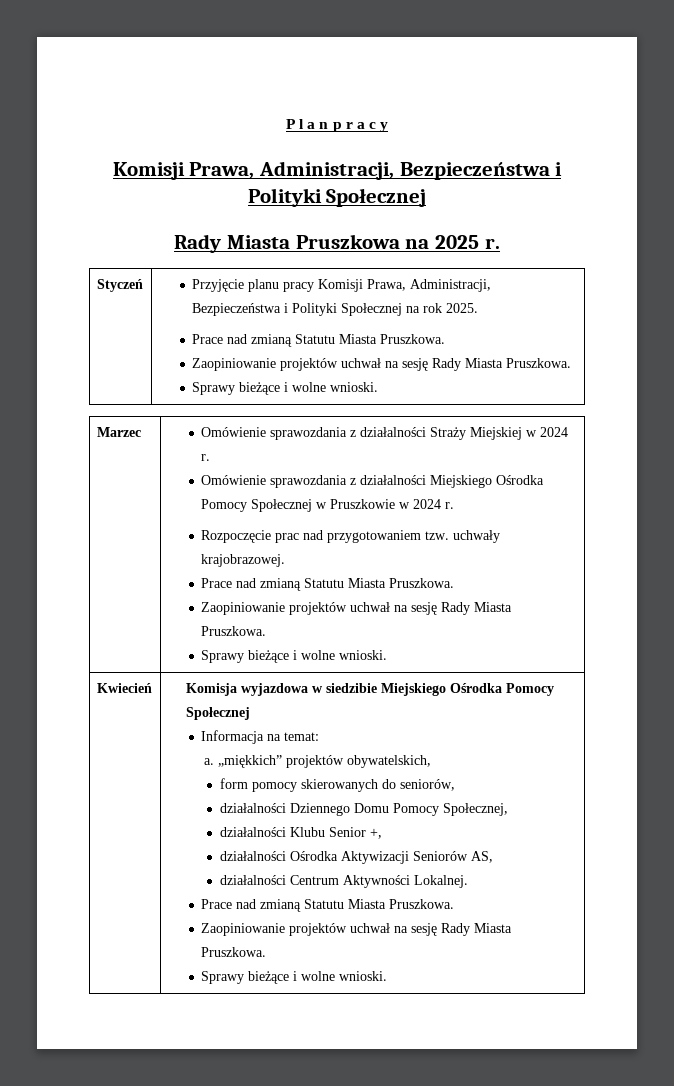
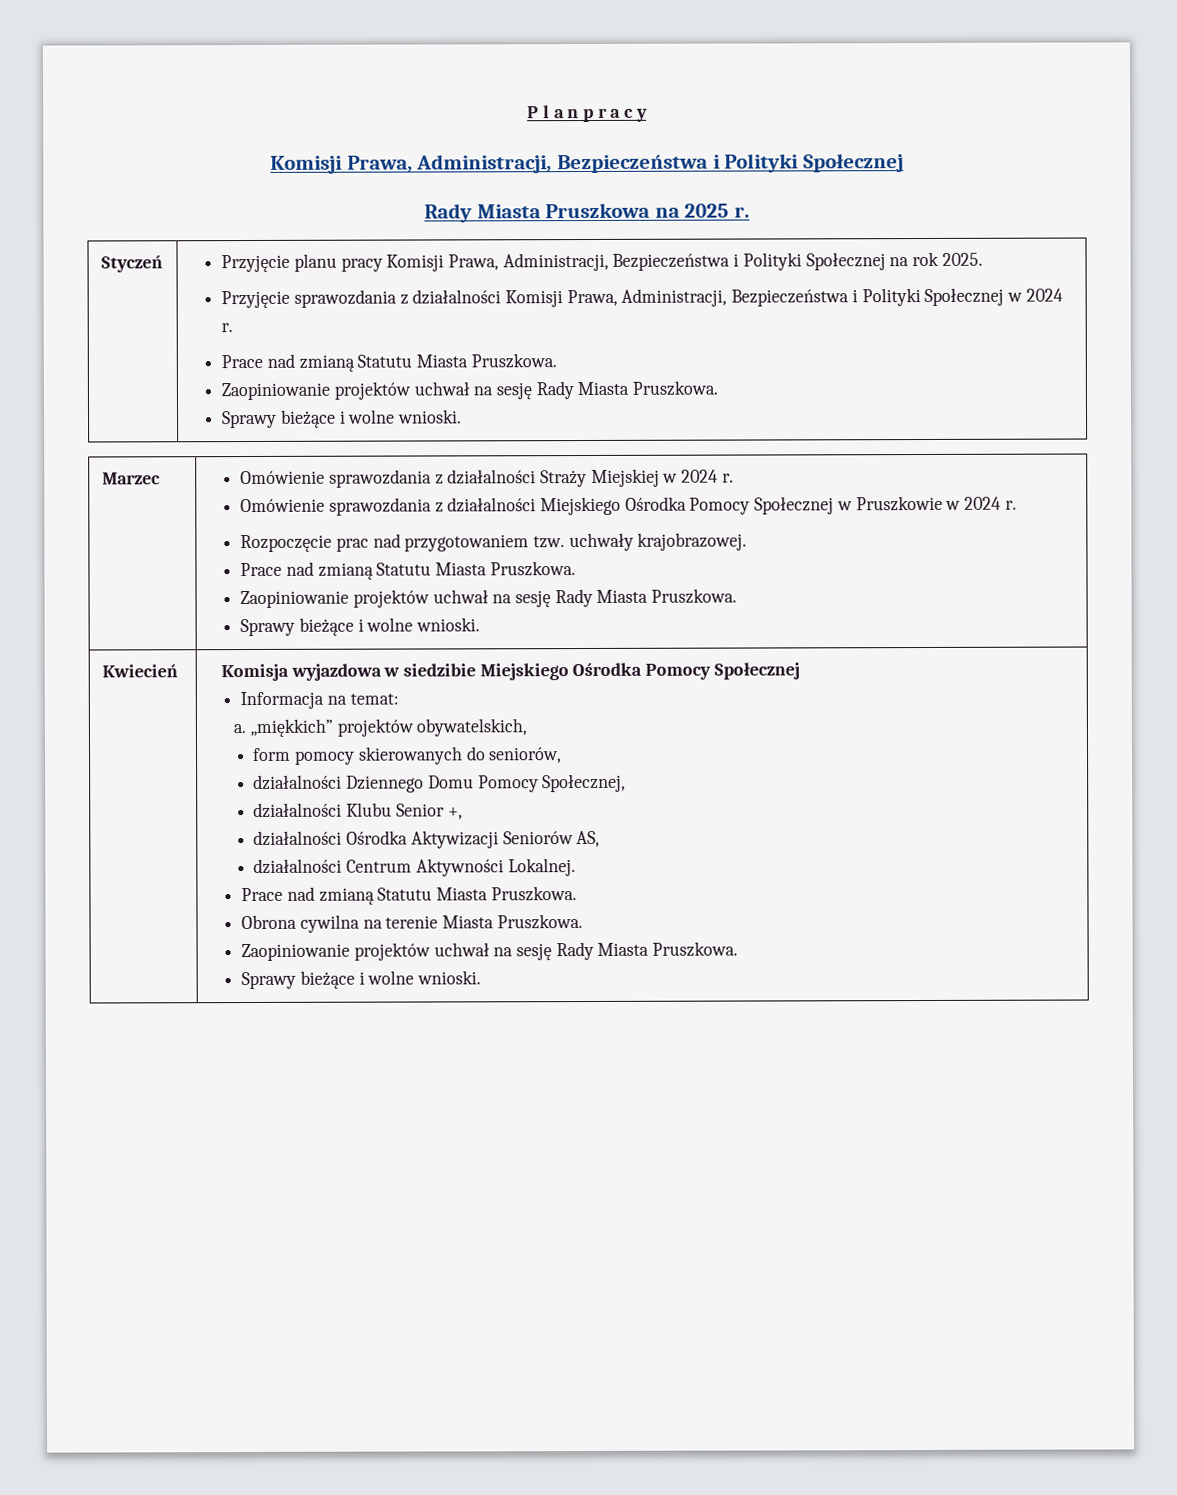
+ Przyjęcie sprawozdania z działalności Komisji Prawa, Administracji, Bezpieczeństwa i Polityki Społecznej w 2024 r.
+ Obrona cywilna na terenie Miasta Pruszkowa.

